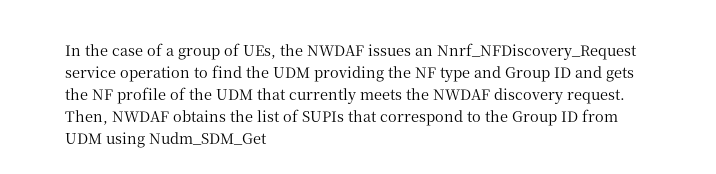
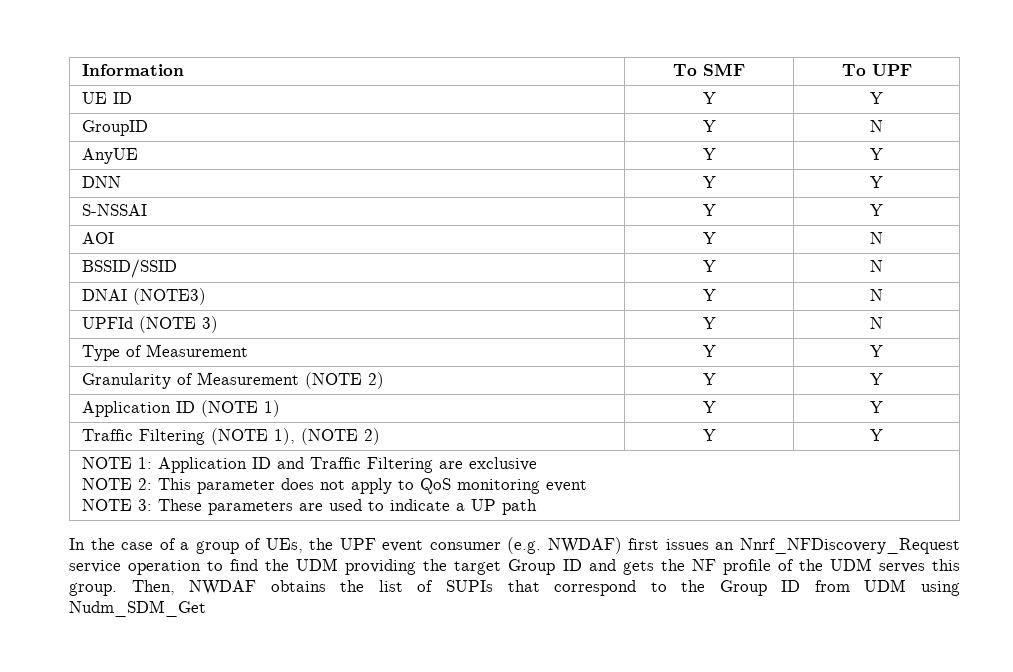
+ Information | To SMF | To UPF
+ UE ID | Y | Y
+ GroupID | Y | N
+ AnyUE | Y | Y
+ DNN | Y | Y
+ S-NSSAI | Y | Y
+ AOI | Y | N
+ BSSID/SSID | Y | N
+ DNAI (NOTE3) | Y | N
+ UPFId (NOTE 3) | Y | N
+ Type of Measurement | Y | Y
+ Granularity of Measurement (NOTE 2) | Y | Y
+ Application ID (NOTE 1) | Y | Y
+ Traffic Filtering (NOTE 1), (NOTE 2) | Y | Y
+ NOTE 1: Application ID and Traffic Filtering are exclusive
+ NOTE 2: This parameter does not apply to QoS monitoring event
+ NOTE 3: These parameters are used to indicate a UP path
- In the case of a group of UEs, the NWDAF issues an Nnrf_NFDiscovery_Request service operation to find the UDM providing the NF type and Group ID and gets the NF profile of the UDM that currently meets the NWDAF discovery request.
+ In the case of a group of UEs, the UPF event consumer (e.g. NWDAF) first issues an Nnrf_NFDiscovery_Request service operation to find the UDM providing the target Group ID and gets the NF profile of the UDM serves this group.

